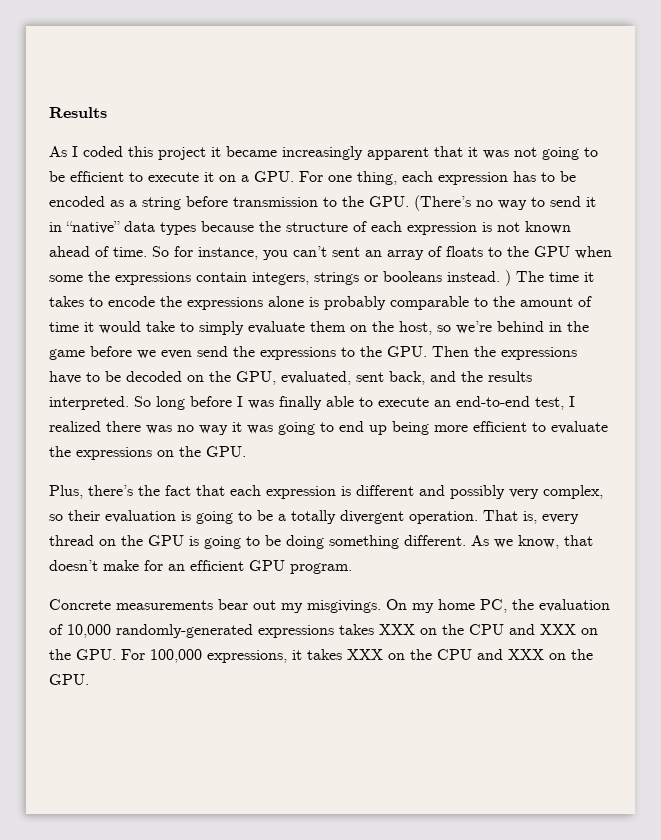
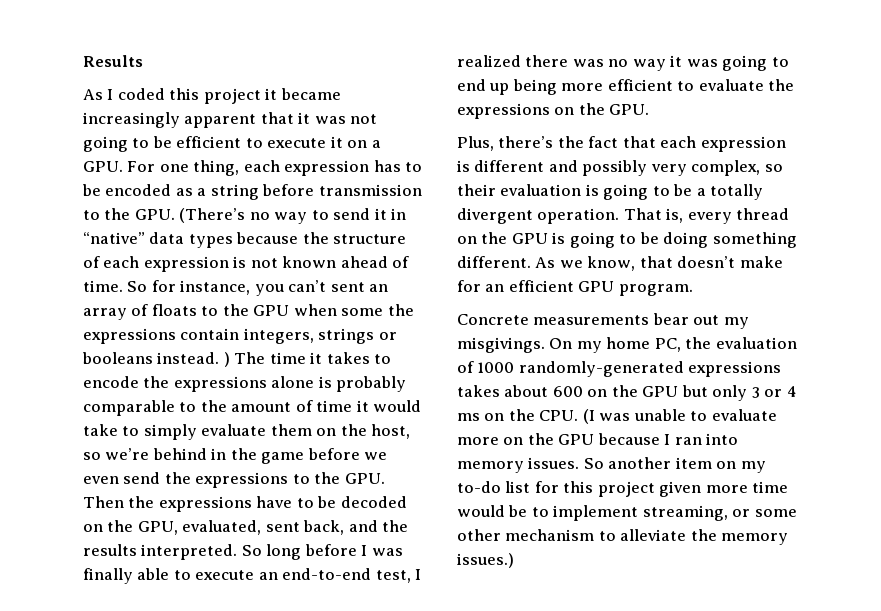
- On my home PC, the evaluation of 10,000 randomly-generated expressions takes XXX on the CPU and XXX on the GPU. For 100,000 expressions, it takes XXX on the CPU and XXX on the GPU.
+ On my home PC, the evaluation of 1000 randomly-generated expressions takes about 600 on the GPU but only 3 or 4 ms on the CPU. (I was unable to evaluate more on the GPU because I ran into memory issues. So another item on my to-do list for this project given more time would be to implement streaming, or some other mechanism to alleviate the memory issues.)

